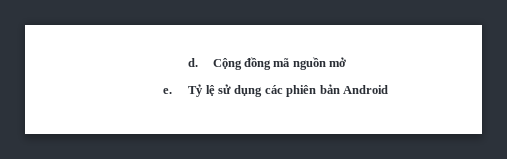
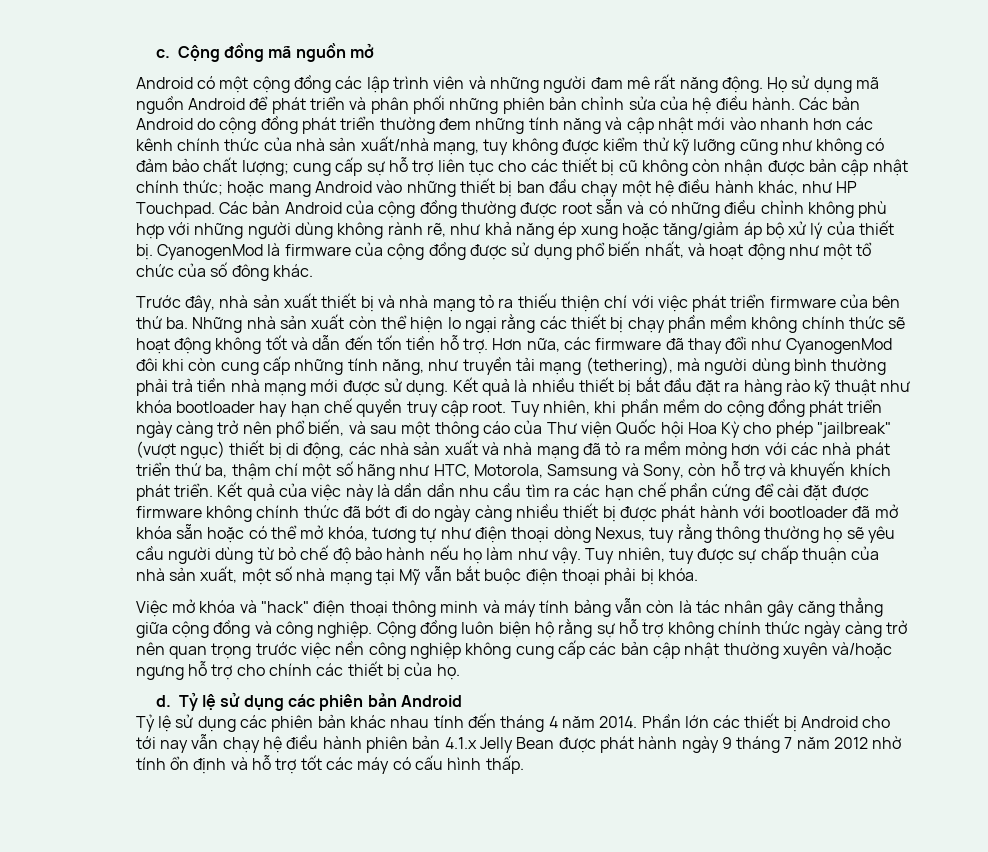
- d.
+ c.
- e.
+ Android có một cộng đồng các lập trình viên và những người đam mê rất năng động. Họ sử dụng mã nguồn Android để phát triển và phân phối những phiên bản chỉnh sửa của hệ điều hành. Các bản Android do cộng đồng phát triển thường đem những tính năng và cập nhật mới vào nhanh hơn các kênh chính thức của nhà sản xuất/nhà mạng, tuy không được kiểm thử kỹ lưỡng cũng như không có đảm bảo chất lượng; cung cấp sự hỗ trợ liên tục cho các thiết bị cũ không còn nhận được bản cập nhật chính thức; hoặc mang Android vào những thiết bị ban đầu chạy một hệ điều hành khác, như HP Touchpad. Các bản Android của cộng đồng thường được root sẵn và có những điều chỉnh không phù hợp với những người dùng không rành rẽ, như khả năng ép xung hoặc tăng/giảm áp bộ xử lý của thiết bị. CyanogenMod là firmware của cộng đồng được sử dụng phổ biến nhất, và hoạt động như một tổ chức của số đông khác.
+ Trước đây, nhà sản xuất thiết bị và nhà mạng tỏ ra thiếu thiện chí với việc phát triển firmware của bên thứ ba. Những nhà sản xuất còn thể hiện lo ngại rằng các thiết bị chạy phần mềm không chính thức sẽ hoạt động không tốt và dẫn đến tốn tiền hỗ trợ. Hơn nữa, các firmware đã thay đổi như CyanogenMod đôi khi còn cung cấp những tính năng, như truyền tải mạng (tethering), mà người dùng bình thường phải trả tiền nhà mạng mới được sử dụng. Kết quả là nhiều thiết bị bắt đầu đặt ra hàng rào kỹ thuật như khóa bootloader hay hạn chế quyền truy cập root. Tuy nhiên, khi phần mềm do cộng đồng phát triển ngày càng trở nên phổ biến, và sau một thông cáo của Thư viện Quốc hội Hoa Kỳ cho phép "jailbreak" (vượt ngục) thiết bị di động, các nhà sản xuất và nhà mạng đã tỏ ra mềm mỏng hơn với các nhà phát triển thứ ba, thậm chí một số hãng như HTC, Motorola, Samsung và Sony, còn hỗ trợ và khuyến khích phát triển. Kết quả của việc này là dần dần nhu cầu tìm ra các hạn chế phần cứng để cài đặt được firmware không chính thức đã bớt đi do ngày càng nhiều thiết bị được phát hành với bootloader đã mở khóa sẵn hoặc có thể mở khóa, tương tự như điện thoại dòng Nexus, tuy rằng thông thường họ sẽ yêu cầu người dùng từ bỏ chế độ bảo hành nếu họ làm như vậy. Tuy nhiên, tuy được sự chấp thuận của nhà sản xuất, một số nhà mạng tại Mỹ vẫn bắt buộc điện thoại phải bị khóa.
+ Việc mở khóa và "hack" điện thoại thông minh và máy tính bảng vẫn còn là tác nhân gây căng thẳng giữa cộng đồng và công nghiệp. Cộng đồng luôn biện hộ rằng sự hỗ trợ không chính thức ngày càng trở nên quan trọng trước việc nền công nghiệp không cung cấp các bản cập nhật thường xuyên và/hoặc ngưng hỗ trợ cho chính các thiết bị của họ.
+ d.
+ Tỷ lệ sử dụng các phiên bản khác nhau tính đến tháng 4 năm 2014. Phần lớn các thiết bị Android cho tới nay vẫn chạy hệ điều hành phiên bản 4.1.x Jelly Bean được phát hành ngày 9 tháng 7 năm 2012 nhờ tính ổn định và hỗ trợ tốt các máy có cấu hình thấp.

